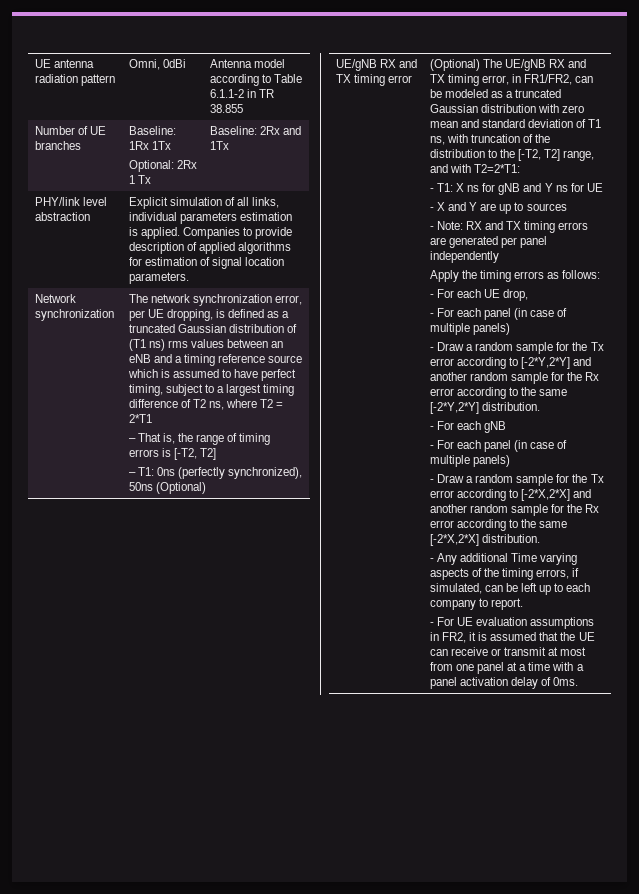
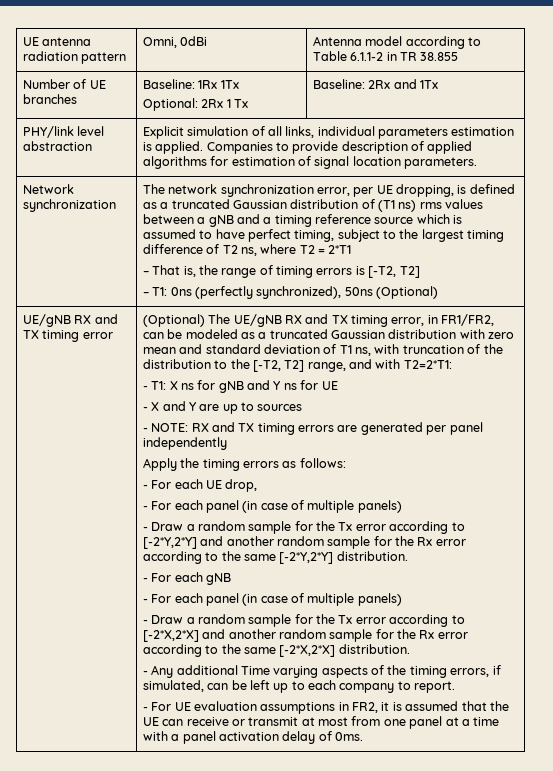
- The network synchronization error, per UE dropping, is defined as a truncated Gaussian distribution of (T1 ns) rms values between an eNB and a timing reference source which is assumed to have perfect timing, subject to a largest timing difference of T2 ns, where T2 = 2*T1
+ The network synchronization error, per UE dropping, is defined as a truncated Gaussian distribution of (T1 ns) rms values between a gNB and a timing reference source which is assumed to have perfect timing, subject to the largest timing difference of T2 ns, where T2 = 2*T1
- - Note: RX and TX timing errors are generated per panel independently
+ - NOTE: RX and TX timing errors are generated per panel independently

